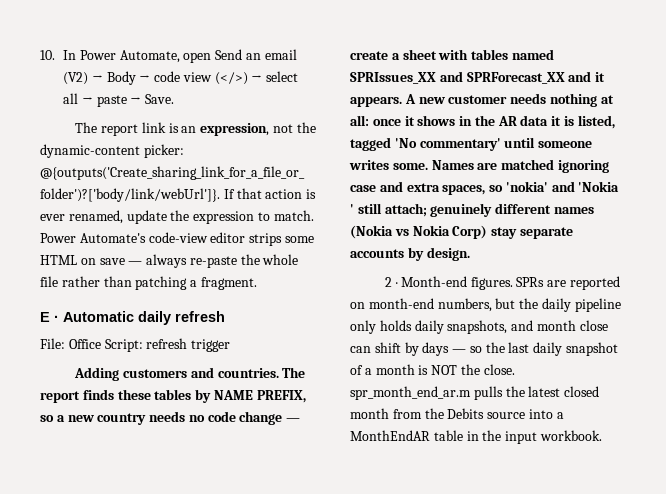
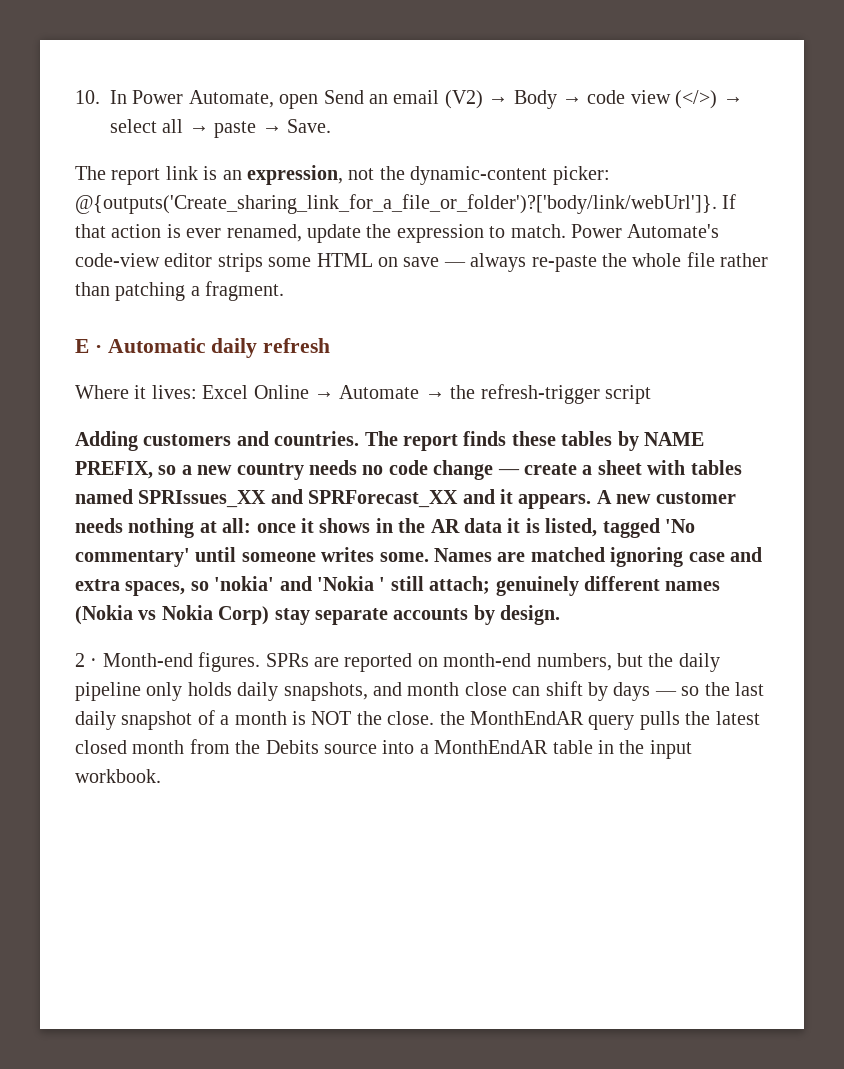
- File: Office Script: refresh trigger
+ Where it lives: Excel Online → Automate → the refresh-trigger script
- SPRs are reported on month-end numbers, but the daily pipeline only holds daily snapshots, and month close can shift by days — so the last daily snapshot of a month is NOT the close. spr_month_end_ar.m pulls the latest closed month from the Debits source into a MonthEndAR table in the input workbook.
+ SPRs are reported on month-end numbers, but the daily pipeline only holds daily snapshots, and month close can shift by days — so the last daily snapshot of a month is NOT the close. the MonthEndAR query pulls the latest closed month from the Debits source into a MonthEndAR table in the input workbook.

